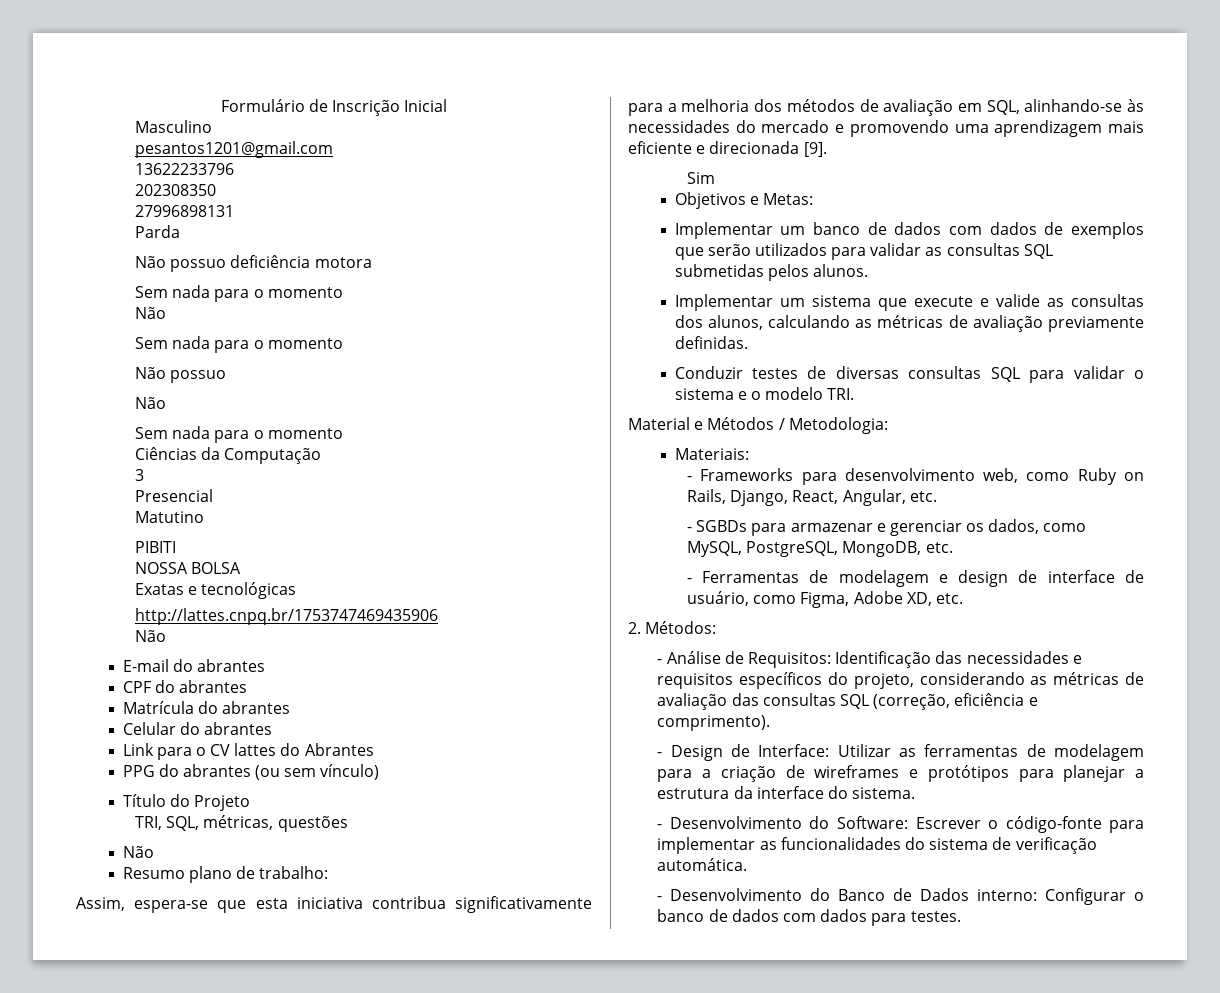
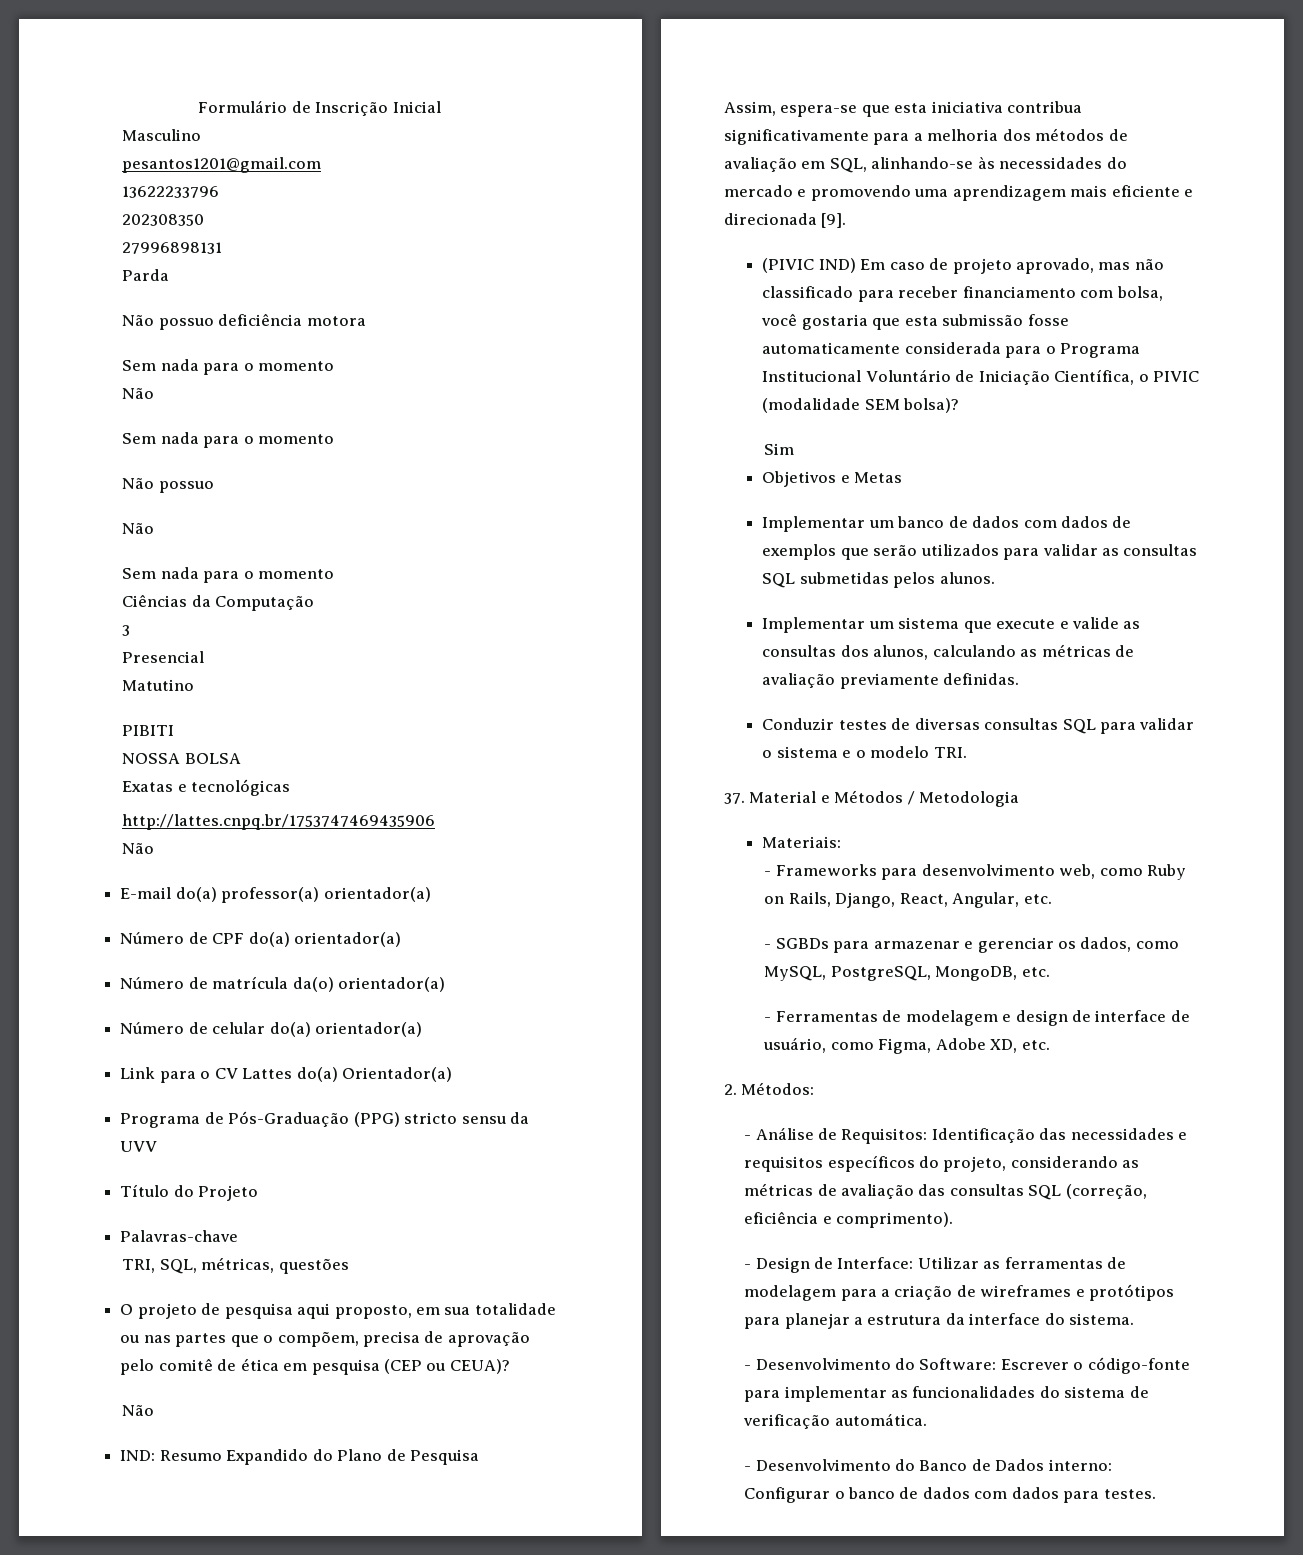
- E-mail do abrantes
- CPF do abrantes
- Matrícula do abrantes
- Celular do abrantes
- Link para o CV lattes do Abrantes
- PPG do abrantes (ou sem vínculo)
+ E-mail do(a) professor(a) orientador(a)
+ Número de CPF do(a) orientador(a)
+ Número de matrícula da(o) orientador(a)
+ Número de celular do(a) orientador(a)
+ Link para o CV Lattes do(a) Orientador(a)
+ Programa de Pós-Graduação (PPG) stricto sensu da UVV
+ Palavras-chave
  TRI, SQL, métricas, questões
+ O projeto de pesquisa aqui proposto, em sua totalidade ou nas partes que o compõem, precisa de aprovação pelo comitê de ética em pesquisa (CEP ou CEUA)?
  Não
- Resumo plano de trabalho:
+ IND: Resumo Expandido do Plano de Pesquisa
+ (PIVIC IND) Em caso de projeto aprovado, mas não classificado para receber financiamento com bolsa, você gostaria que esta submissão fosse automaticamente considerada para o Programa Institucional Voluntário de Iniciação Científica, o PIVIC (modalidade SEM bolsa)?
- Objetivos e Metas:
+ Objetivos e Metas
- Material e Métodos / Metodologia:
+ 37. Material e Métodos / Metodologia

